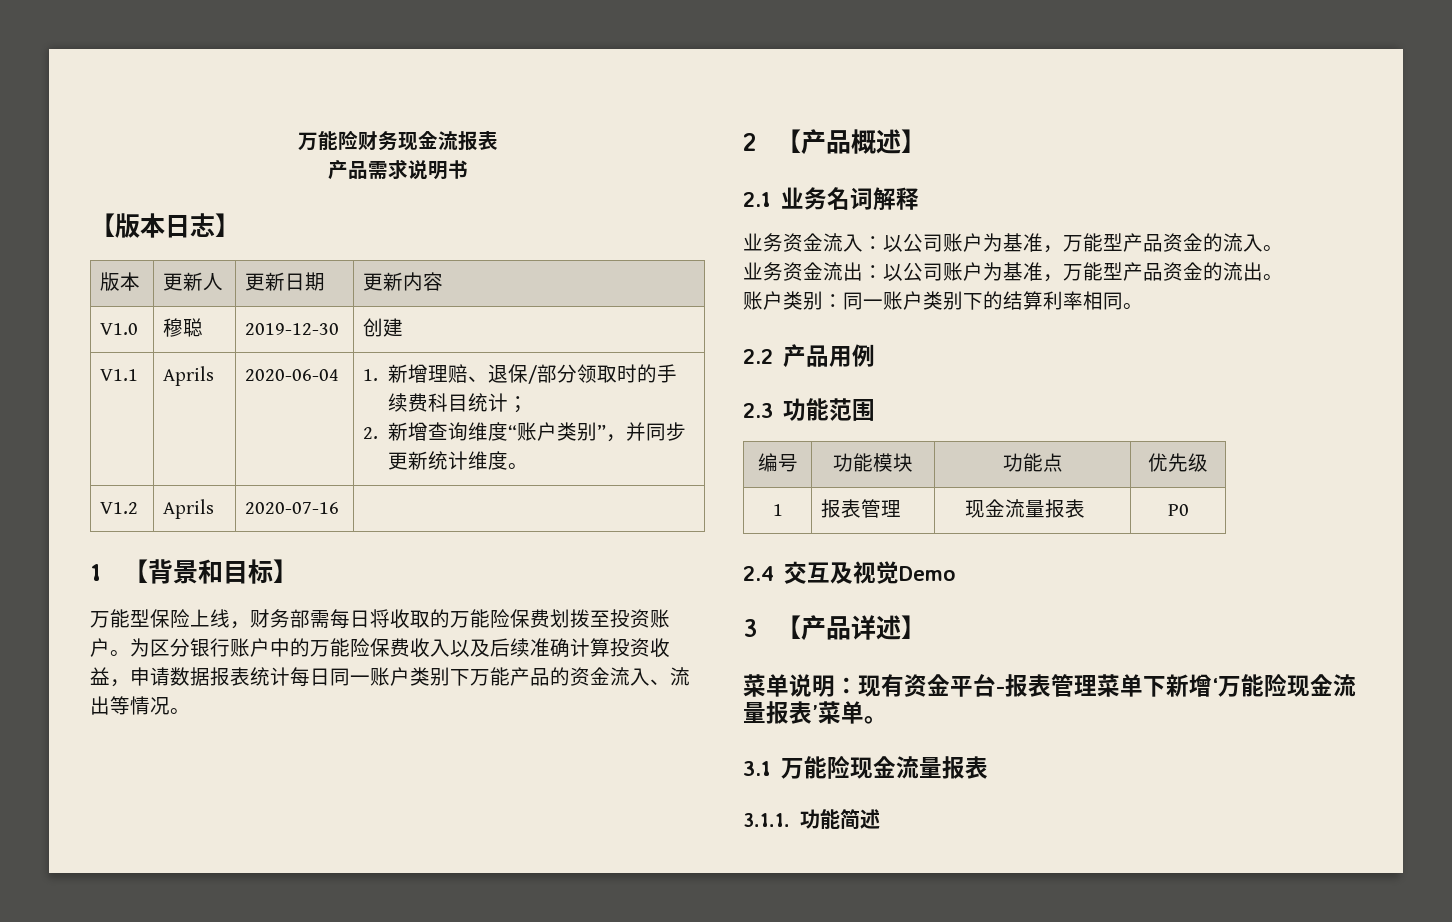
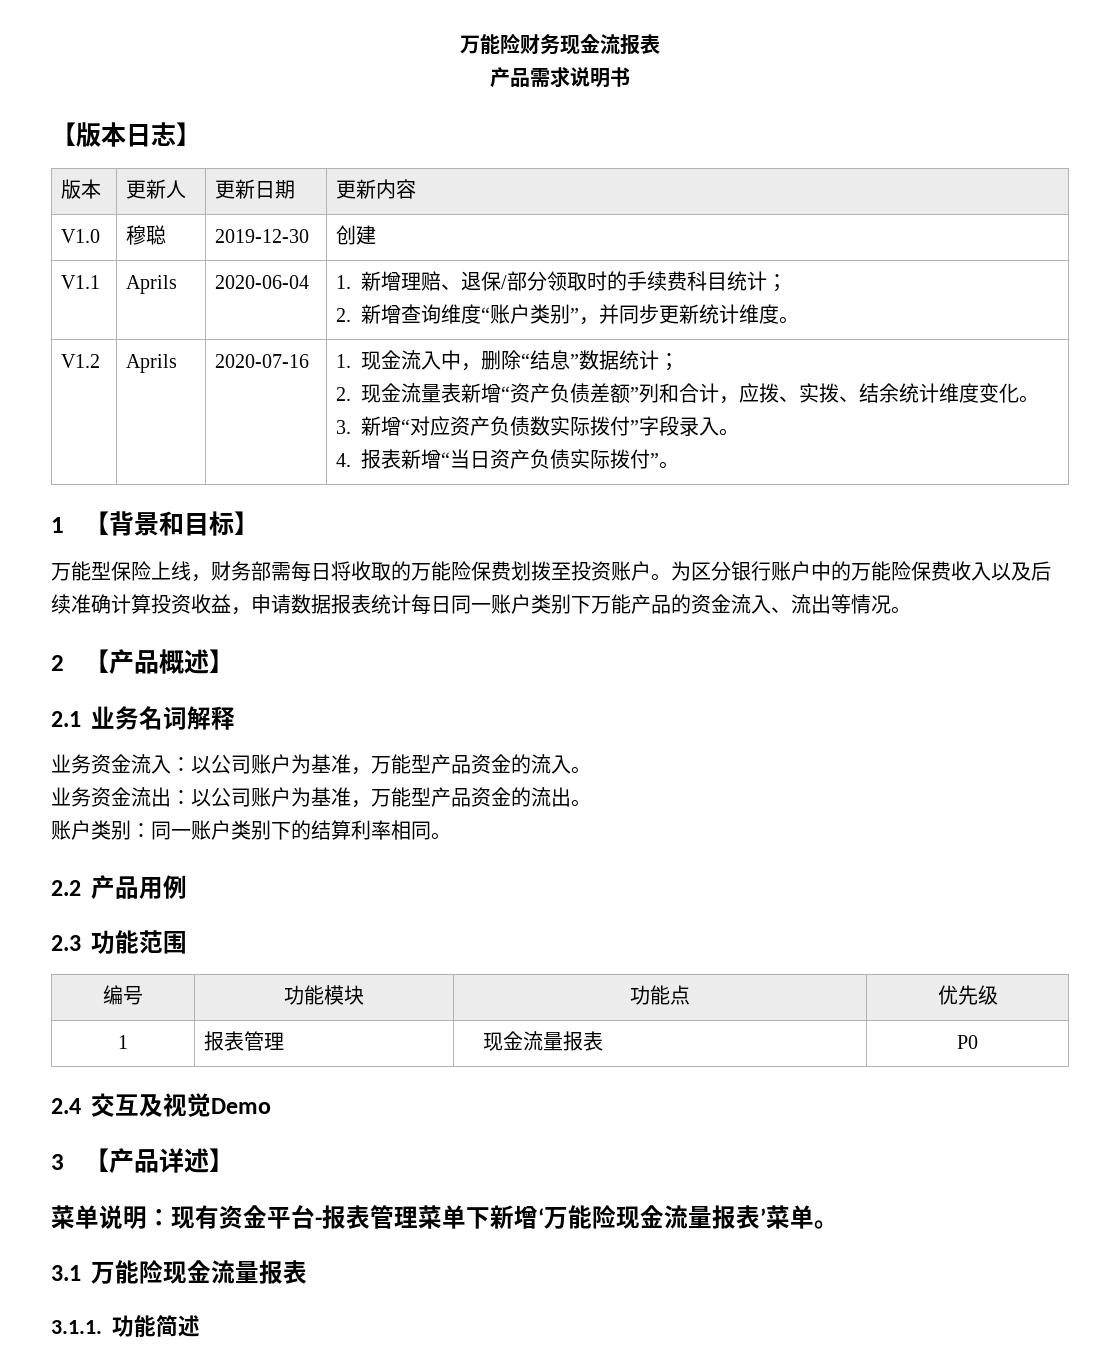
+ 1.现金流入中，删除“结息”数据统计；
+ 2.现金流量表新增“资产负债差额”列和合计，应拨、实拨、结余统计维度变化。
+ 3.新增“对应资产负债数实际拨付”字段录入。
+ 4.报表新增“当日资产负债实际拨付”。

